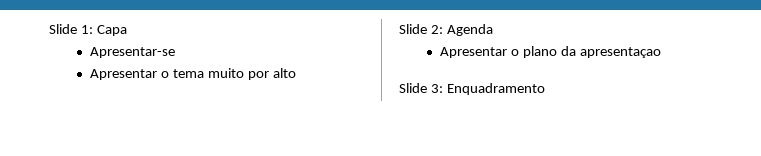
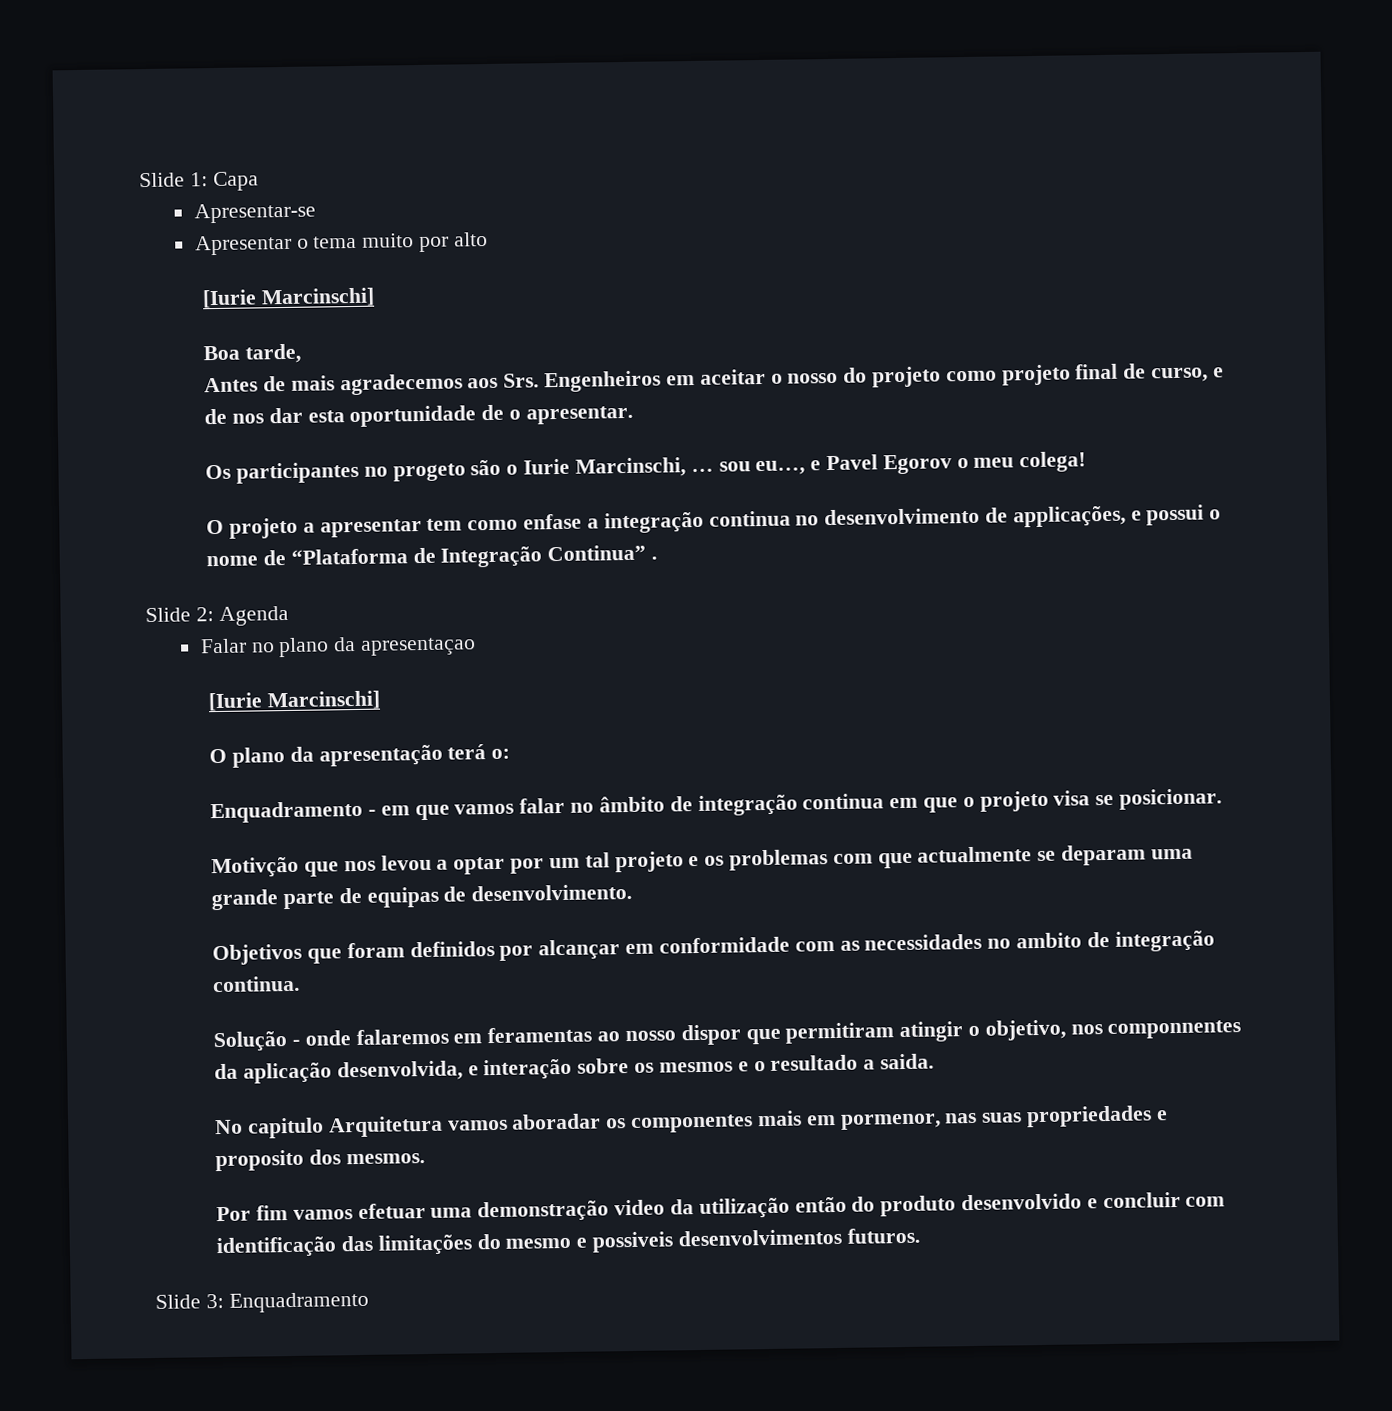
  Apresentar o tema muito por alto
+ [Iurie Marcinschi]
+ Boa tarde,
+ Antes de mais agradecemos aos Srs. Engenheiros em aceitar o nosso do projeto como projeto final de curso, e de nos dar esta oportunidade de o apresentar.
+ Os participantes no progeto são o Iurie Marcinschi, … sou eu…, e Pavel Egorov o meu colega!
+ O projeto a apresentar tem como enfase a integração continua no desenvolvimento de applicações, e possui o nome de “Plataforma de Integração Continua” .
- Apresentar o plano da apresentaçao
+ Falar no plano da apresentaçao
+ [Iurie Marcinschi]
+ O plano da apresentação terá o:
+ Enquadramento - em que vamos falar no âmbito de integração continua em que o projeto visa se posicionar.
+ Motivção que nos levou a optar por um tal projeto e os problemas com que actualmente se deparam uma grande parte de equipas de desenvolvimento.
+ Objetivos que foram definidos por alcançar em conformidade com as necessidades no ambito de integração continua.
+ Solução - onde falaremos em feramentas ao nosso dispor que permitiram atingir o objetivo, nos componnentes da aplicação desenvolvida, e interação sobre os mesmos e o resultado a saida.
+ No capitulo Arquitetura vamos aboradar os componentes mais em pormenor, nas suas propriedades e proposito dos mesmos.
+ Por fim vamos efetuar uma demonstração video da utilização então do produto desenvolvido e concluir com identificação das limitações do mesmo e possiveis desenvolvimentos futuros.

